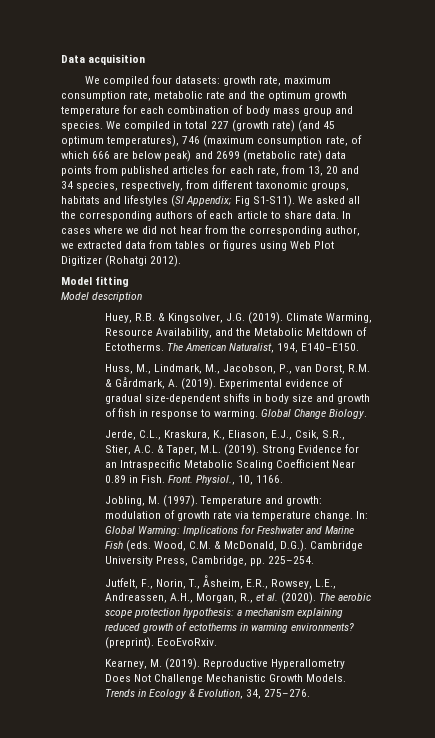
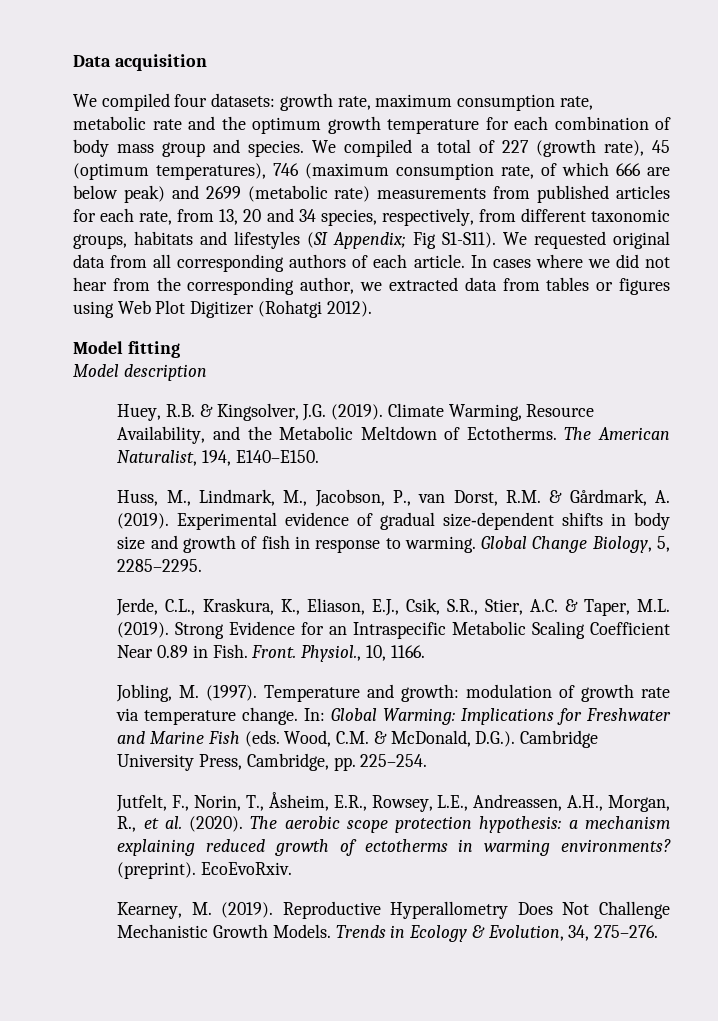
- We compiled in total 227 (growth rate) (and 45 optimum temperatures), 746 (maximum consumption rate, of which 666 are below peak) and 2699 (metabolic rate) data points from published articles for each rate, from 13, 20 and 34 species, respectively, from different taxonomic groups, habitats and lifestyles (SI Appendix; Fig S1-S11).
+ We compiled a total of 227 (growth rate), 45 (optimum temperatures), 746 (maximum consumption rate, of which 666 are below peak) and 2699 (metabolic rate) measurements from published articles for each rate, from 13, 20 and 34 species, respectively, from different taxonomic groups, habitats and lifestyles (SI Appendix; Fig S1-S11).
- We asked all the corresponding authors of each article to share data.
+ We requested original data from all corresponding authors of each article.
- Global Change Biology.
+ Global Change Biology, 5, 2285–2295.

